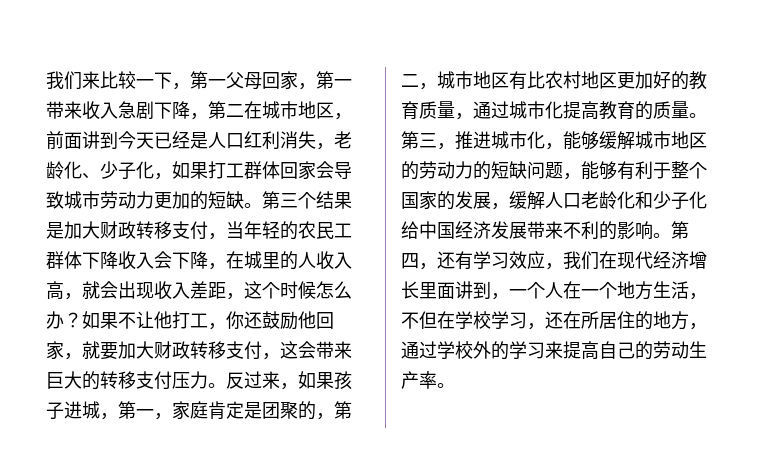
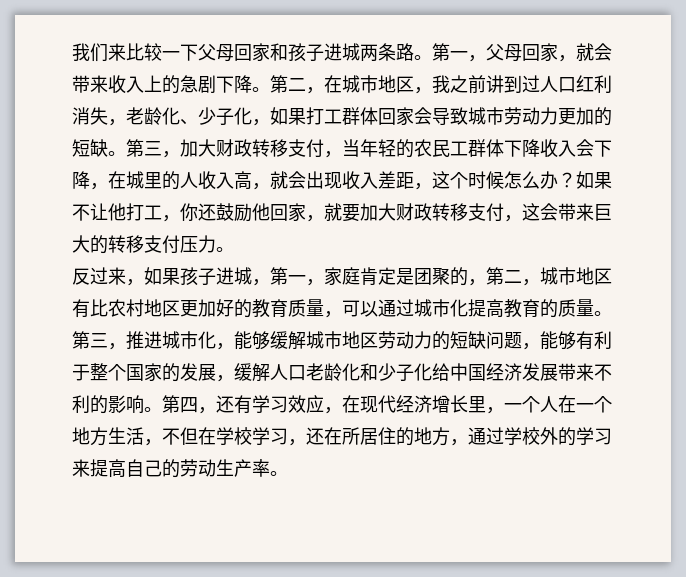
- 我们来比较一下，第一父母回家，第一带来收入急剧下降，第二在城市地区，前面讲到今天已经是人口红利消失，老龄化、少子化，如果打工群体回家会导致城市劳动力更加的短缺。
+ 我们来比较一下父母回家和孩子进城两条路。第一，父母回家，就会带来收入上的急剧下降。第二，在城市地区，我之前讲到过人口红利消失，老龄化、少子化，如果打工群体回家会导致城市劳动力更加的短缺。
- 第三个结果是加大财政转移支付，当年轻的农民工群体下降收入会下降，在城里的人收入高，就会出现收入差距，这个时候怎么办？
+ 第三，加大财政转移支付，当年轻的农民工群体下降收入会下降，在城里的人收入高，就会出现收入差距，这个时候怎么办？
- 如果不让他打工，你还鼓励他回家，就要加大财政转移支付，这会带来巨大的转移支付压力。反过来，如果孩子进城，第一，家庭肯定是团聚的，第二，城市地区有比农村地区更加好的教育质量，通过城市化提高教育的质量。
+ 如果不让他打工，你还鼓励他回家，就要加大财政转移支付，这会带来巨大的转移支付压力。
+ 反过来，如果孩子进城，第一，家庭肯定是团聚的，第二，城市地区有比农村地区更加好的教育质量，可以通过城市化提高教育的质量。
- 第三，推进城市化，能够缓解城市地区的劳动力的短缺问题，能够有利于整个国家的发展，缓解人口老龄化和少子化给中国经济发展带来不利的影响。
+ 第三，推进城市化，能够缓解城市地区劳动力的短缺问题，能够有利于整个国家的发展，缓解人口老龄化和少子化给中国经济发展带来不利的影响。
- 第四，还有学习效应，我们在现代经济增长里面讲到，一个人在一个地方生活，不但在学校学习，还在所居住的地方，通过学校外的学习来提高自己的劳动生产率。
+ 第四，还有学习效应，在现代经济增长里，一个人在一个地方生活，不但在学校学习，还在所居住的地方，通过学校外的学习来提高自己的劳动生产率。

